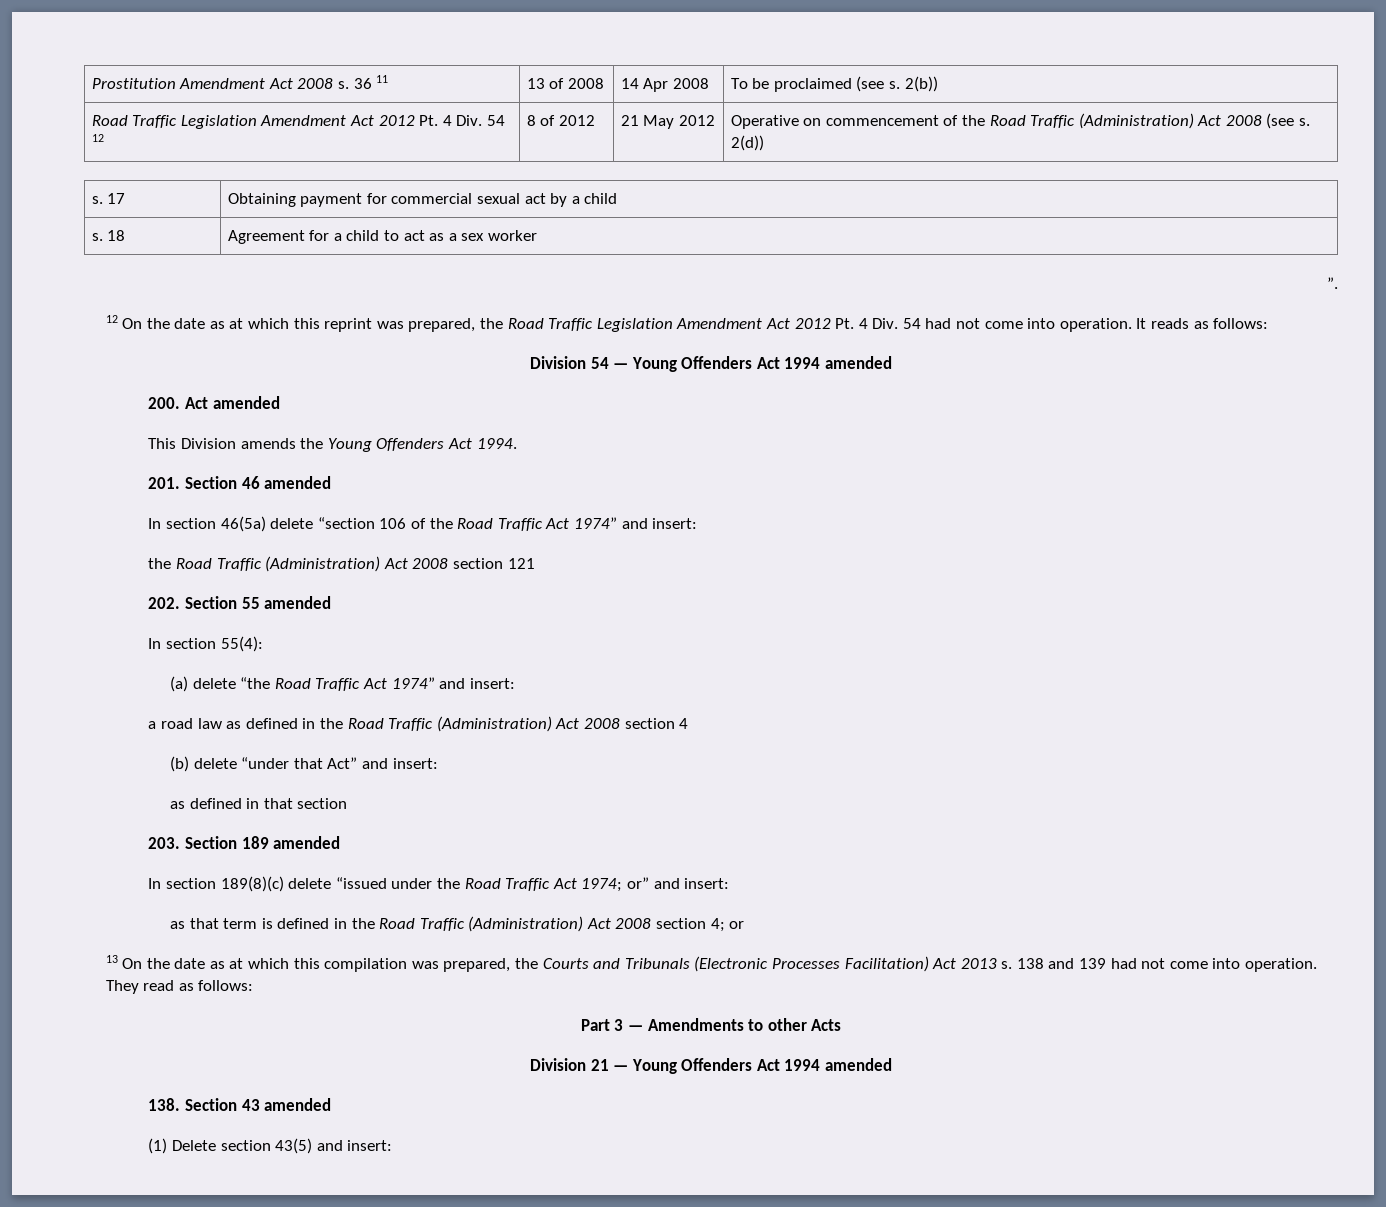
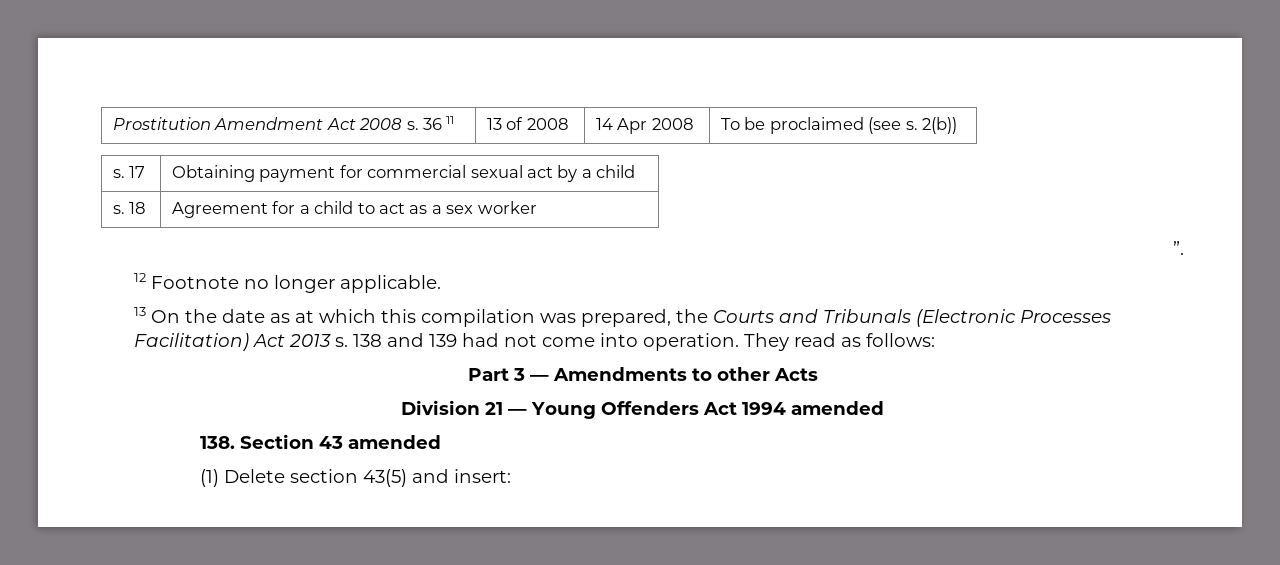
- Road Traffic Legislation Amendment Act 2012 Pt. 4 Div. 54 12 | 8 of 2012 | 21 May 2012 | Operative on commencement of the Road Traffic (Administration) Act 2008 (see s. 2(d))
- 12 On the date as at which this reprint was prepared, the Road Traffic Legislation Amendment Act 2012 Pt. 4 Div. 54 had not come into operation. It reads as follows:
- Division 54 — Young Offenders Act 1994 amended
- 200. Act amended
- This Division amends the Young Offenders Act 1994.
- 201. Section 46 amended
- In section 46(5a) delete “section 106 of the Road Traffic Act 1974” and insert:
- the Road Traffic (Administration) Act 2008 section 121
- 202. Section 55 amended
- In section 55(4):
- (a) delete “the Road Traffic Act 1974” and insert:
- a road law as defined in the Road Traffic (Administration) Act 2008 section 4
- (b) delete “under that Act” and insert:
- as defined in that section
- 203. Section 189 amended
- In section 189(8)(c) delete “issued under the Road Traffic Act 1974; or” and insert:
- as that term is defined in the Road Traffic (Administration) Act 2008 section 4; or
+ 12 Footnote no longer applicable.

